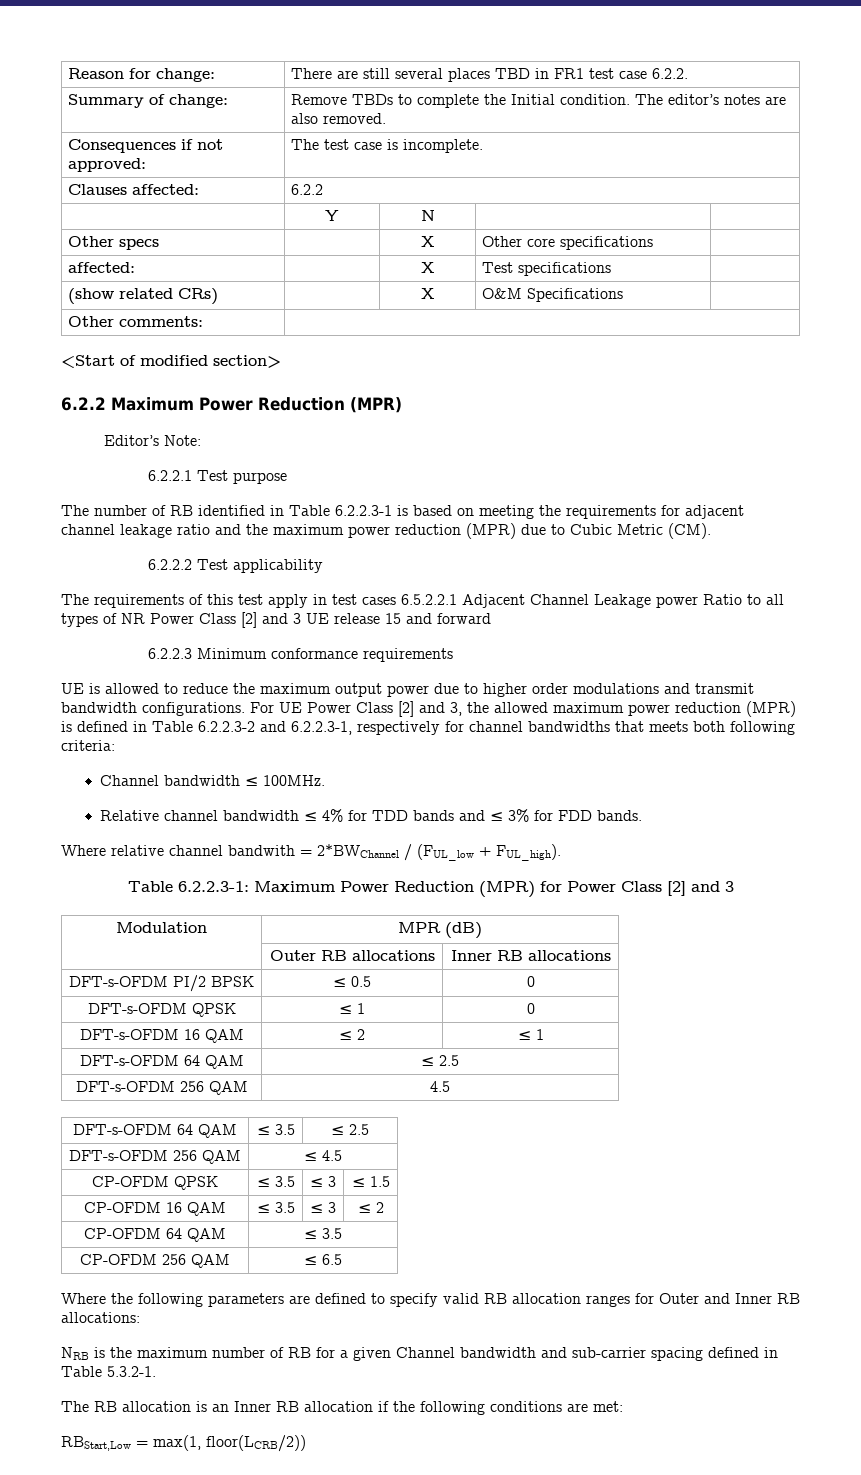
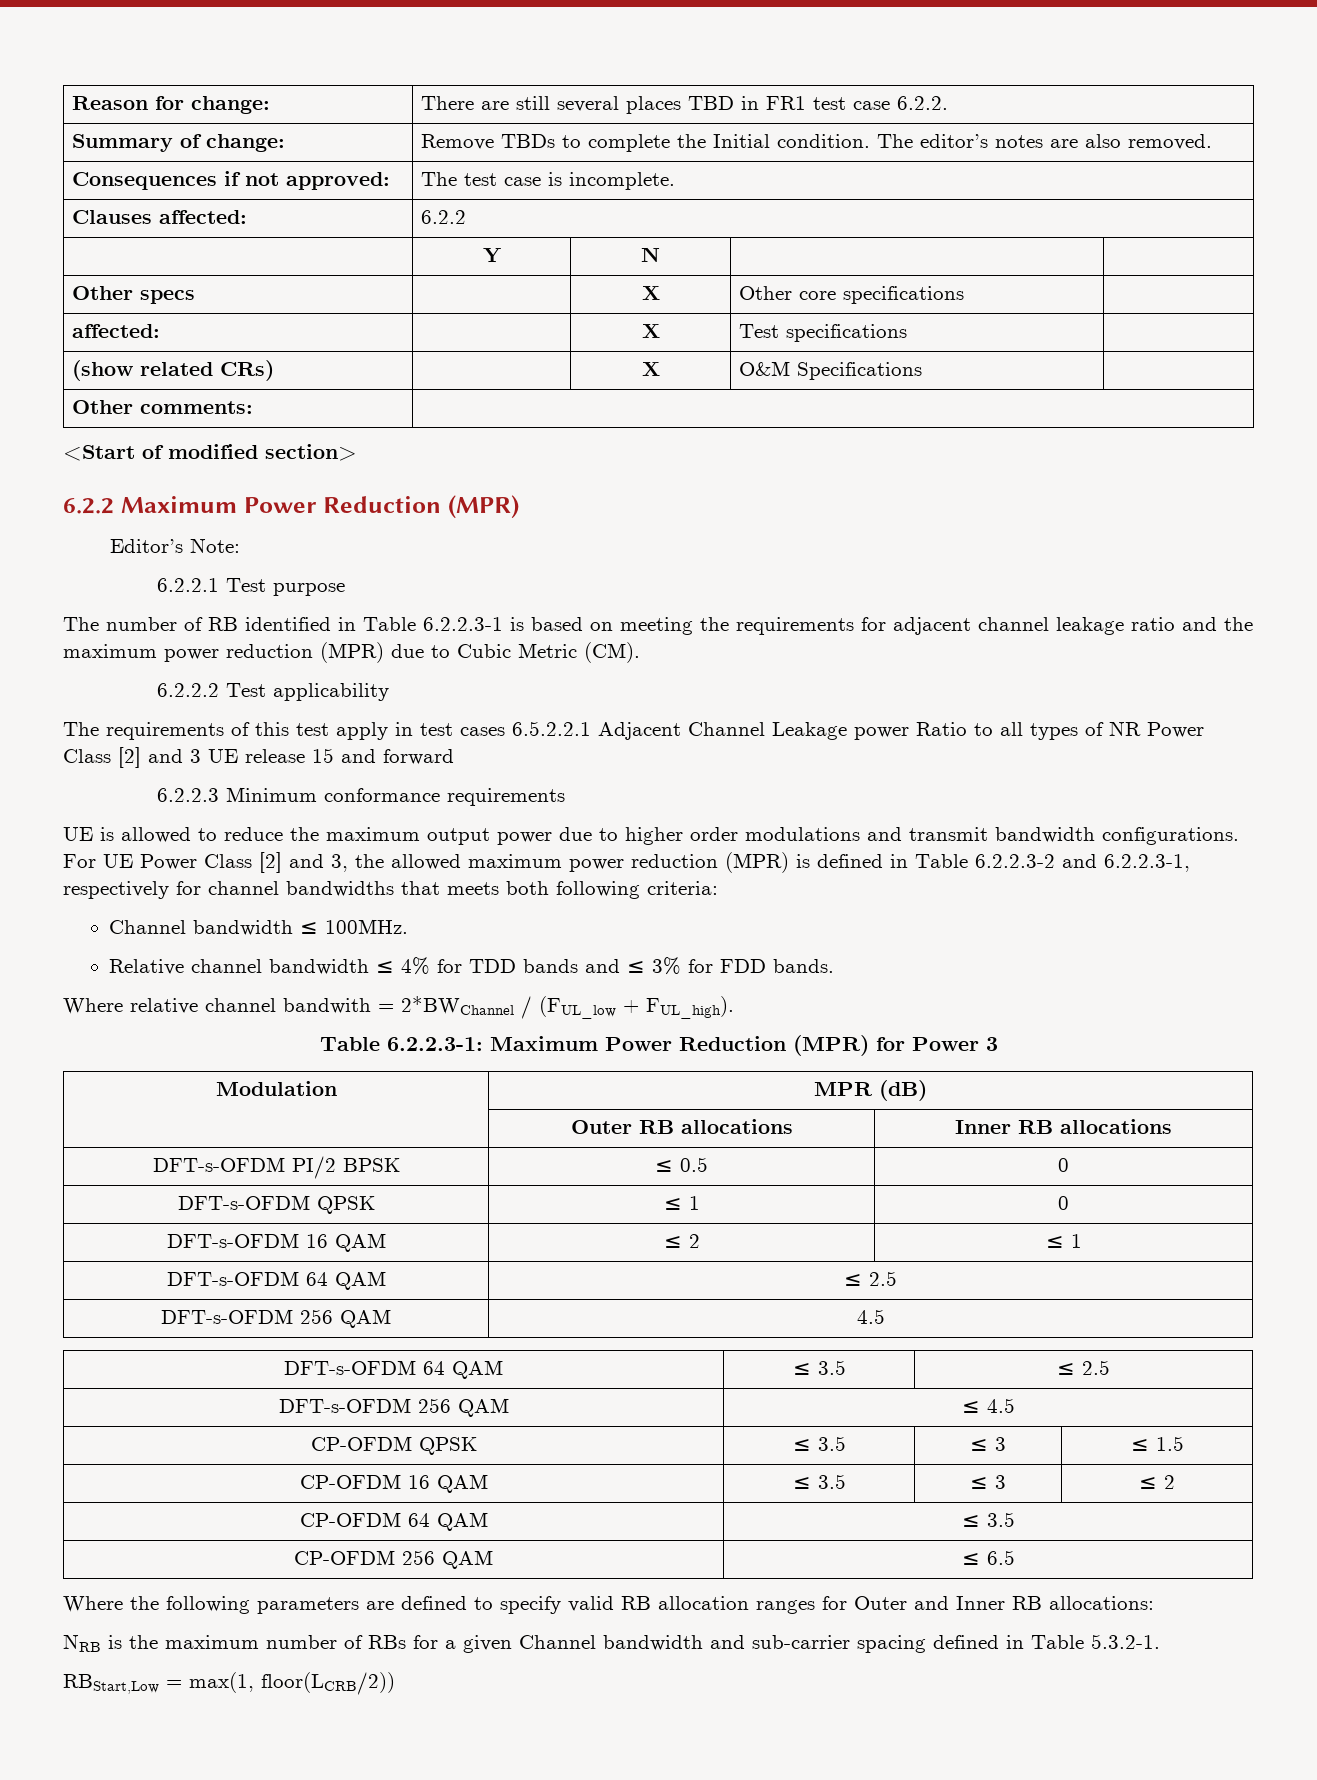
- Table 6.2.2.3-1: Maximum Power Reduction (MPR) for Power Class [2] and 3
+ Table 6.2.2.3-1: Maximum Power Reduction (MPR) for Power 3
- NRB is the maximum number of RB for a given Channel bandwidth and sub-carrier spacing defined in Table 5.3.2-1.
+ NRB is the maximum number of RBs for a given Channel bandwidth and sub-carrier spacing defined in Table 5.3.2-1.
- The RB allocation is an Inner RB allocation if the following conditions are met:

